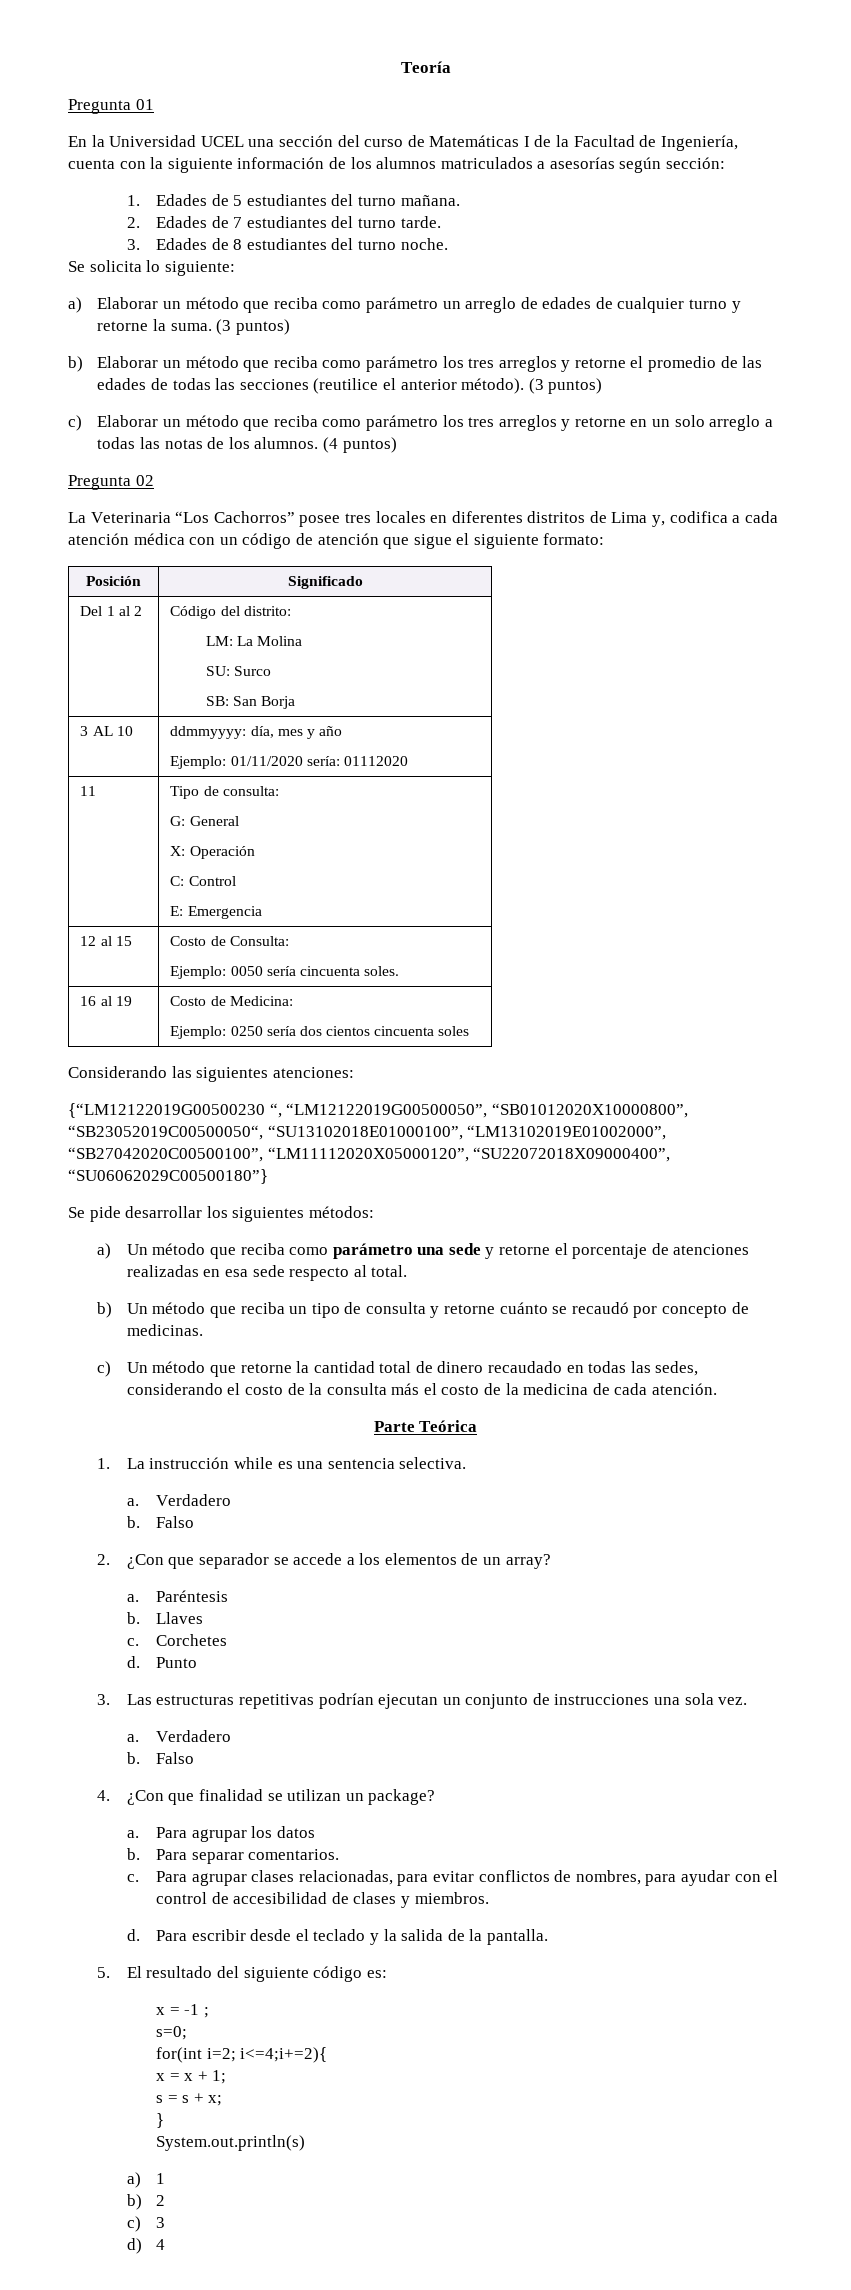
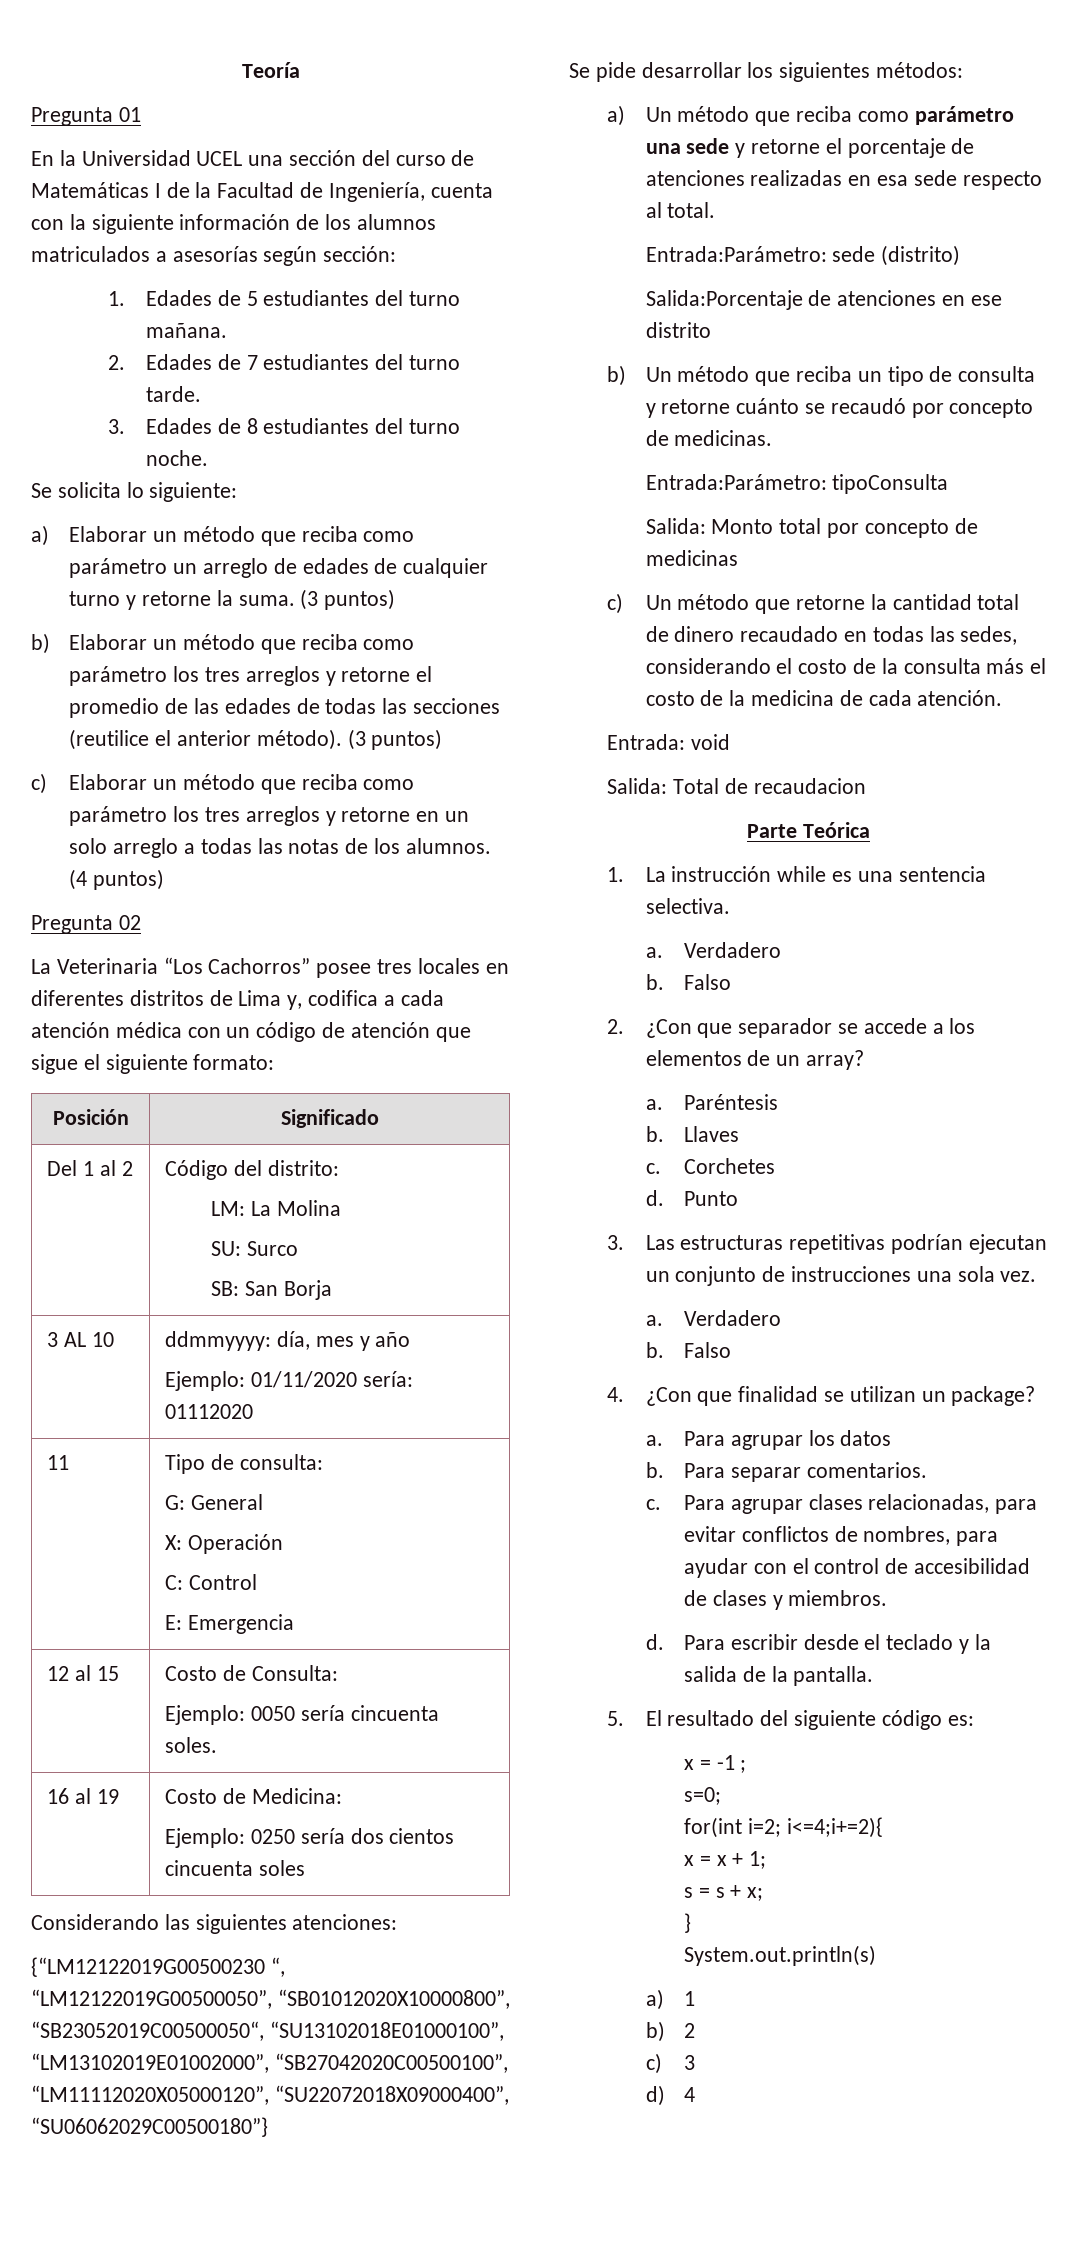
+ Entrada:Parámetro: sede (distrito)
+ Salida:Porcentaje de atenciones en ese distrito
+ Entrada:Parámetro: tipoConsulta
+ Salida: Monto total por concepto de medicinas
+ Entrada: void
+ Salida: Total de recaudacion

